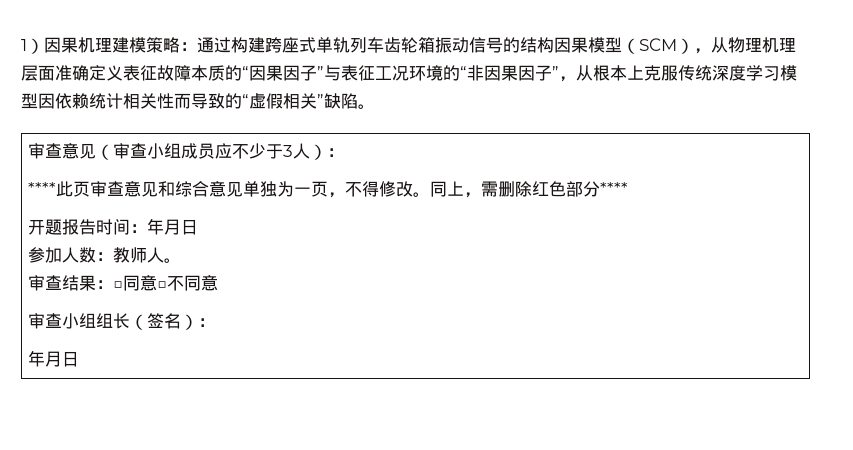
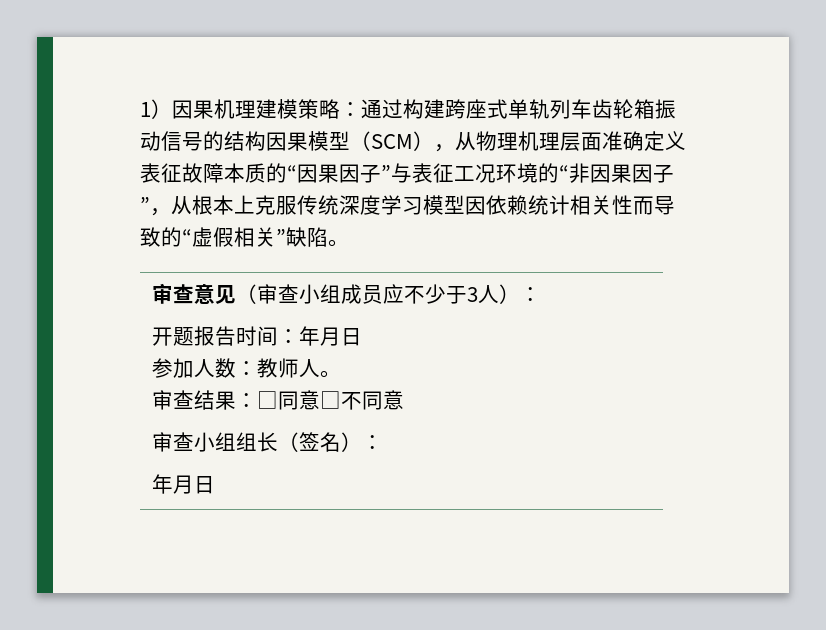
- ****此页审查意见和综合意见单独为一页，不得修改。同上，需删除红色部分****

